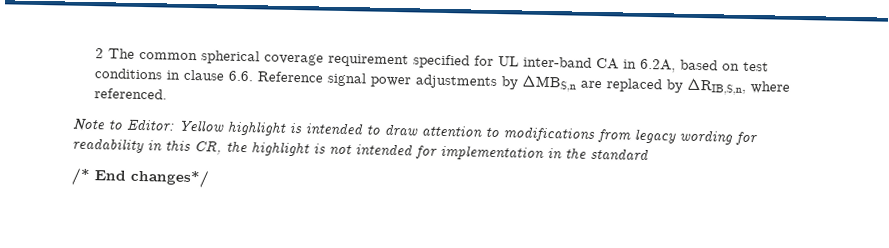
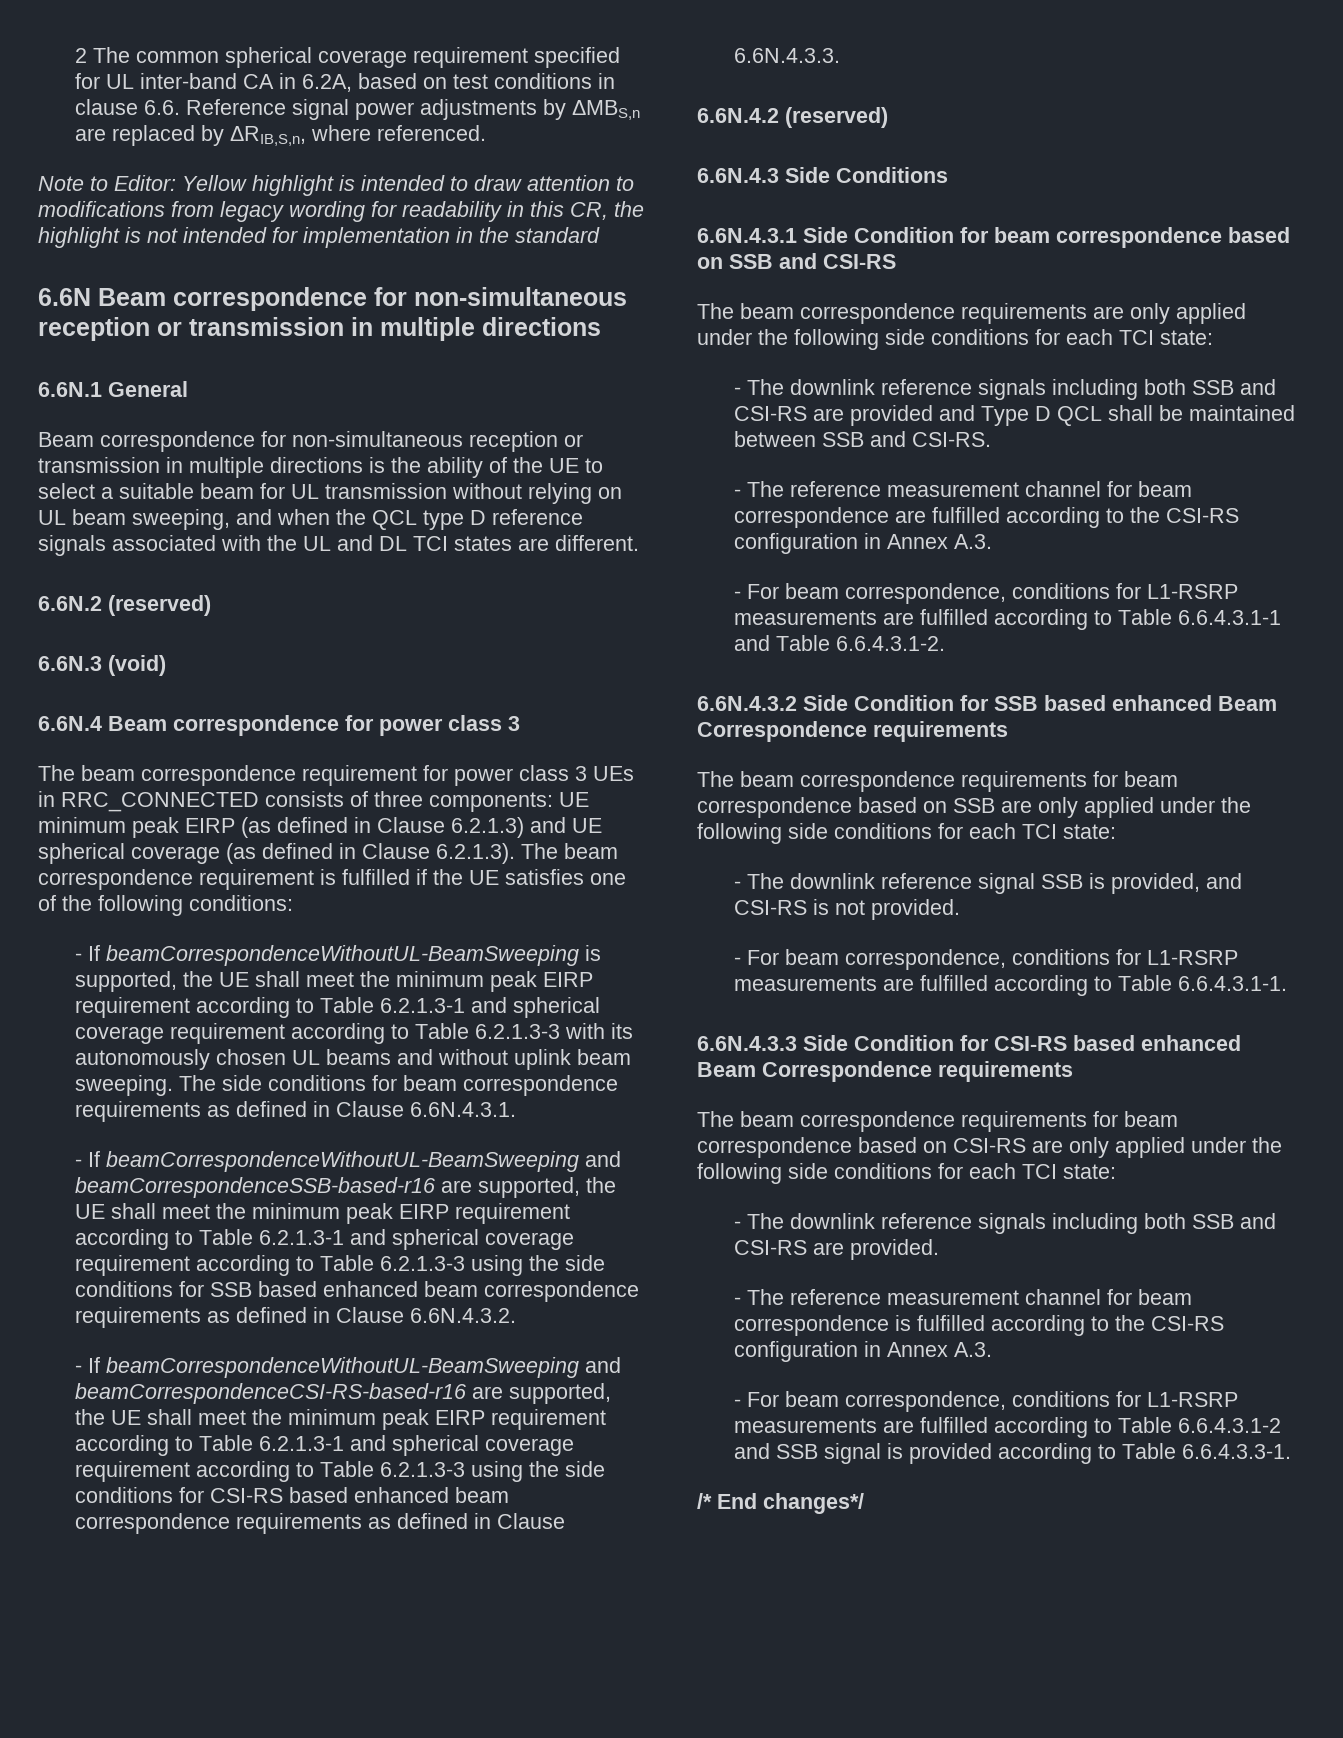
+ 6.6N Beam correspondence for non-simultaneous reception or transmission in multiple directions
+ 6.6N.1 General
+ Beam correspondence for non-simultaneous reception or transmission in multiple directions is the ability of the UE to select a suitable beam for UL transmission without relying on UL beam sweeping, and when the QCL type D reference signals associated with the UL and DL TCI states are different.
+ 6.6N.2 (reserved)
+ 6.6N.3 (void)
+ 6.6N.4 Beam correspondence for power class 3
+ The beam correspondence requirement for power class 3 UEs in RRC_CONNECTED consists of three components: UE minimum peak EIRP (as defined in Clause 6.2.1.3) and UE spherical coverage (as defined in Clause 6.2.1.3). The beam correspondence requirement is fulfilled if the UE satisfies one of the following conditions:
+ - If beamCorrespondenceWithoutUL-BeamSweeping is supported, the UE shall meet the minimum peak EIRP requirement according to Table 6.2.1.3-1 and spherical coverage requirement according to Table 6.2.1.3-3 with its autonomously chosen UL beams and without uplink beam sweeping. The side conditions for beam correspondence requirements as defined in Clause 6.6N.4.3.1.
+ - If beamCorrespondenceWithoutUL-BeamSweeping and beamCorrespondenceSSB-based-r16 are supported, the UE shall meet the minimum peak EIRP requirement according to Table 6.2.1.3-1 and spherical coverage requirement according to Table 6.2.1.3-3 using the side conditions for SSB based enhanced beam correspondence requirements as defined in Clause 6.6N.4.3.2.
+ - If beamCorrespondenceWithoutUL-BeamSweeping and beamCorrespondenceCSI-RS-based-r16 are supported, the UE shall meet the minimum peak EIRP requirement according to Table 6.2.1.3-1 and spherical coverage requirement according to Table 6.2.1.3-3 using the side conditions for CSI-RS based enhanced beam correspondence requirements as defined in Clause 6.6N.4.3.3.
+ 6.6N.4.2 (reserved)
+ 6.6N.4.3 Side Conditions
+ 6.6N.4.3.1 Side Condition for beam correspondence based on SSB and CSI-RS
+ The beam correspondence requirements are only applied under the following side conditions for each TCI state:
+ - The downlink reference signals including both SSB and CSI-RS are provided and Type D QCL shall be maintained between SSB and CSI-RS.
+ - The reference measurement channel for beam correspondence are fulfilled according to the CSI-RS configuration in Annex A.3.
+ - For beam correspondence, conditions for L1-RSRP measurements are fulfilled according to Table 6.6.4.3.1-1 and Table 6.6.4.3.1-2.
+ 6.6N.4.3.2 Side Condition for SSB based enhanced Beam Correspondence requirements
+ The beam correspondence requirements for beam correspondence based on SSB are only applied under the following side conditions for each TCI state:
+ - The downlink reference signal SSB is provided, and CSI-RS is not provided.
+ - For beam correspondence, conditions for L1-RSRP measurements are fulfilled according to Table 6.6.4.3.1-1.
+ 6.6N.4.3.3 Side Condition for CSI-RS based enhanced Beam Correspondence requirements
+ The beam correspondence requirements for beam correspondence based on CSI-RS are only applied under the following side conditions for each TCI state:
+ - The downlink reference signals including both SSB and CSI-RS are provided.
+ - The reference measurement channel for beam correspondence is fulfilled according to the CSI-RS configuration in Annex A.3.
+ - For beam correspondence, conditions for L1-RSRP measurements are fulfilled according to Table 6.6.4.3.1-2 and SSB signal is provided according to Table 6.6.4.3.3-1.

